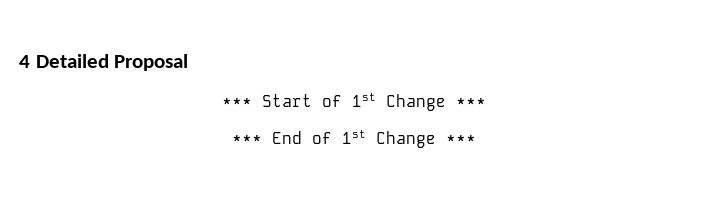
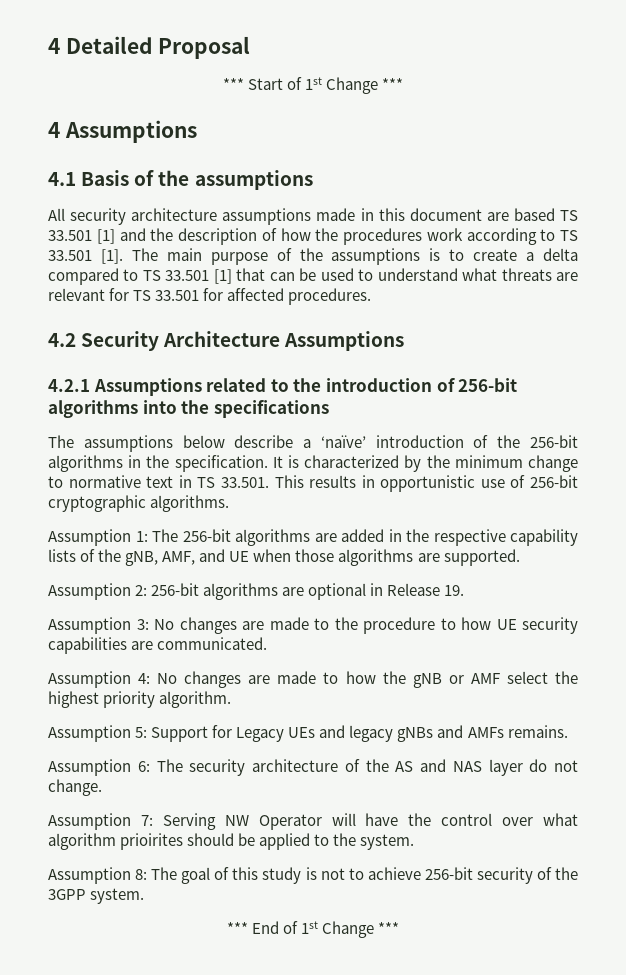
+ 4 Assumptions
+ 4.1 Basis of the assumptions
+ All security architecture assumptions made in this document are based TS 33.501 [1] and the description of how the procedures work according to TS 33.501 [1]. The main purpose of the assumptions is to create a delta compared to TS 33.501 [1] that can be used to understand what threats are relevant for TS 33.501 for affected procedures.
+ 4.2 Security Architecture Assumptions
+ 4.2.1 Assumptions related to the introduction of 256-bit algorithms into the specifications
+ The assumptions below describe a ‘naïve’ introduction of the 256-bit algorithms in the specification. It is characterized by the minimum change to normative text in TS 33.501. This results in opportunistic use of 256-bit cryptographic algorithms.
+ Assumption 1: The 256-bit algorithms are added in the respective capability lists of the gNB, AMF, and UE when those algorithms are supported.
+ Assumption 2: 256-bit algorithms are optional in Release 19.
+ Assumption 3: No changes are made to the procedure to how UE security capabilities are communicated.
+ Assumption 4: No changes are made to how the gNB or AMF select the highest priority algorithm.
+ Assumption 5: Support for Legacy UEs and legacy gNBs and AMFs remains.
+ Assumption 6: The security architecture of the AS and NAS layer do not change.
+ Assumption 7: Serving NW Operator will have the control over what algorithm prioirites should be applied to the system.
+ Assumption 8: The goal of this study is not to achieve 256-bit security of the 3GPP system.

